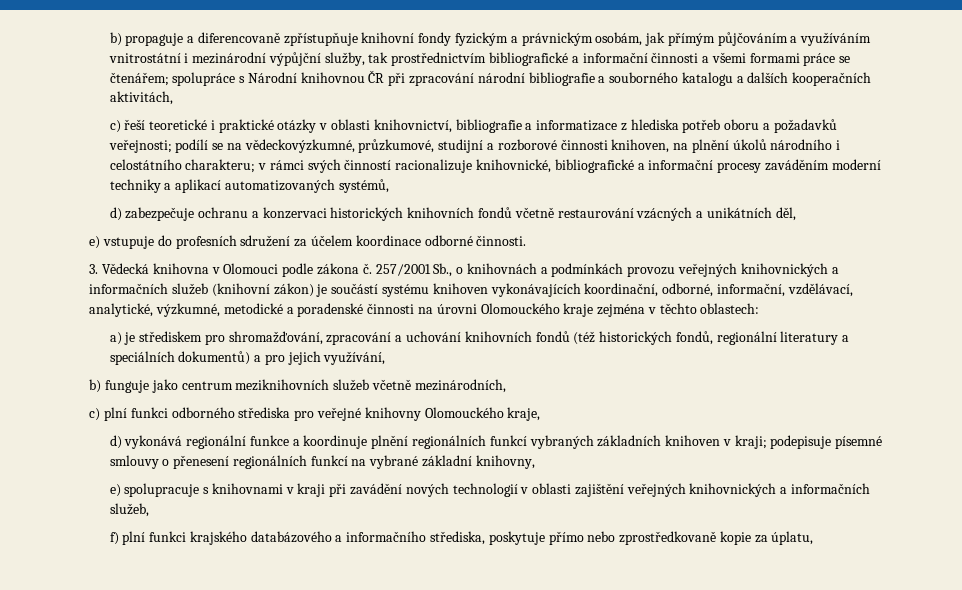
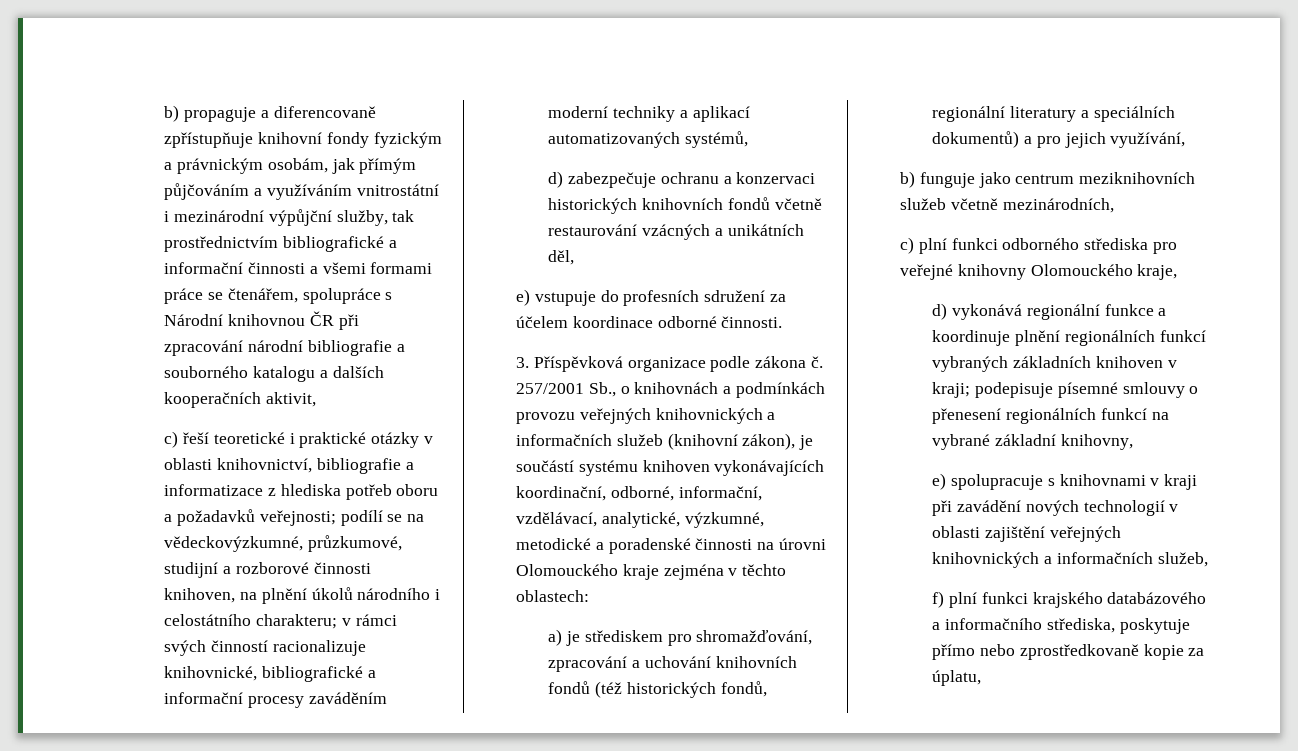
- b) propaguje a diferencovaně zpřístupňuje knihovní fondy fyzickým a právnickým osobám, jak přímým půjčováním a využíváním vnitrostátní i mezinárodní výpůjční služby, tak prostřednictvím bibliografické a informační činnosti a všemi formami práce se čtenářem; spolupráce s Národní knihovnou ČR při zpracování národní bibliografie a souborného katalogu a dalších kooperačních aktivitách,
+ b) propaguje a diferencovaně zpřístupňuje knihovní fondy fyzickým a právnickým osobám, jak přímým půjčováním a využíváním vnitrostátní i mezinárodní výpůjční služby, tak prostřednictvím bibliografické a informační činnosti a všemi formami práce se čtenářem, spolupráce s Národní knihovnou ČR při zpracování národní bibliografie a souborného katalogu a dalších kooperačních aktivit,
- 3. Vědecká knihovna v Olomouci podle zákona č.
+ 3. Příspěvková organizace podle zákona č.
- 257/2001 Sb., o knihovnách a podmínkách provozu veřejných knihovnických a informačních služeb (knihovní zákon) je součástí systému knihoven vykonávajících koordinační, odborné, informační, vzdělávací, analytické, výzkumné, metodické a poradenské činnosti na úrovni Olomouckého kraje zejména v těchto oblastech:
+ 257/2001 Sb., o knihovnách a podmínkách provozu veřejných knihovnických a informačních služeb (knihovní zákon), je součástí systému knihoven vykonávajících koordinační, odborné, informační, vzdělávací, analytické, výzkumné, metodické a poradenské činnosti na úrovni Olomouckého kraje zejména v těchto oblastech:

